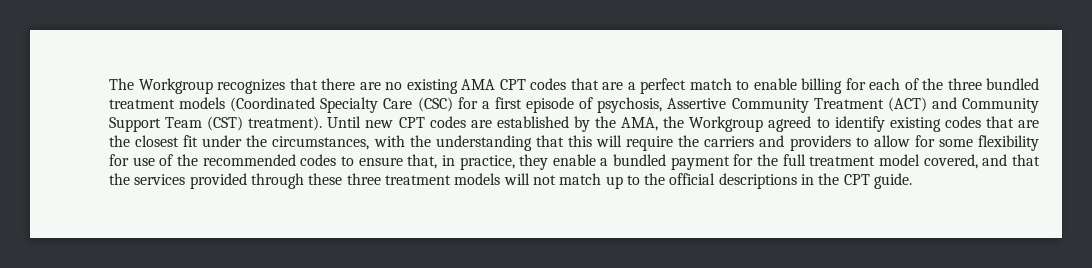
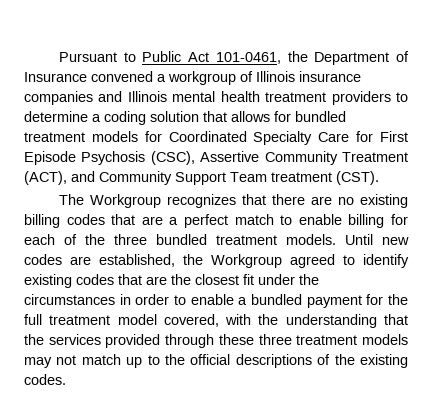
+ Pursuant to Public Act 101-0461, the Department of Insurance convened a workgroup of Illinois insurance companies and Illinois mental health treatment providers to determine a coding solution that allows for bundled treatment models for Coordinated Specialty Care for First Episode Psychosis (CSC), Assertive Community Treatment (ACT), and Community Support Team treatment (CST).
- The Workgroup recognizes that there are no existing AMA CPT codes that are a perfect match to enable billing for each of the three bundled treatment models (Coordinated Specialty Care (CSC) for a first episode of psychosis, Assertive Community Treatment (ACT) and Community Support Team (CST) treatment).
+ The Workgroup recognizes that there are no existing billing codes that are a perfect match to enable billing for each of the three bundled treatment models.
- Until new CPT codes are established by the AMA, the Workgroup agreed to identify existing codes that are the closest fit under the circumstances, with the understanding that this will require the carriers and providers to allow for some flexibility for use of the recommended codes to ensure that, in practice, they enable a bundled payment for the full treatment model covered, and that the services provided through these three treatment models will not match up to the official descriptions in the CPT guide.
+ Until new codes are established, the Workgroup agreed to identify existing codes that are the closest fit under the circumstances in order to enable a bundled payment for the full treatment model covered, with the understanding that the services provided through these three treatment models may not match up to the official descriptions of the existing codes.

